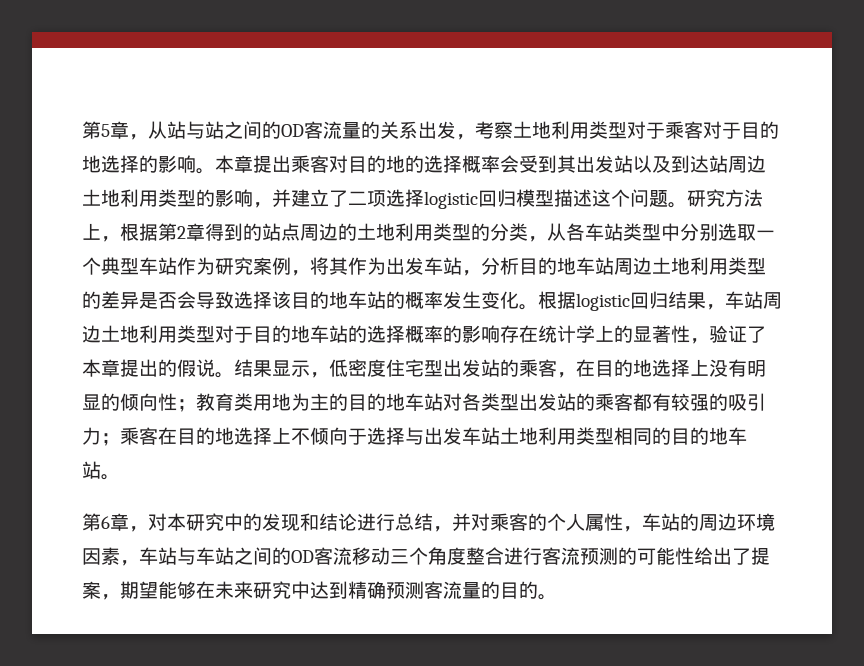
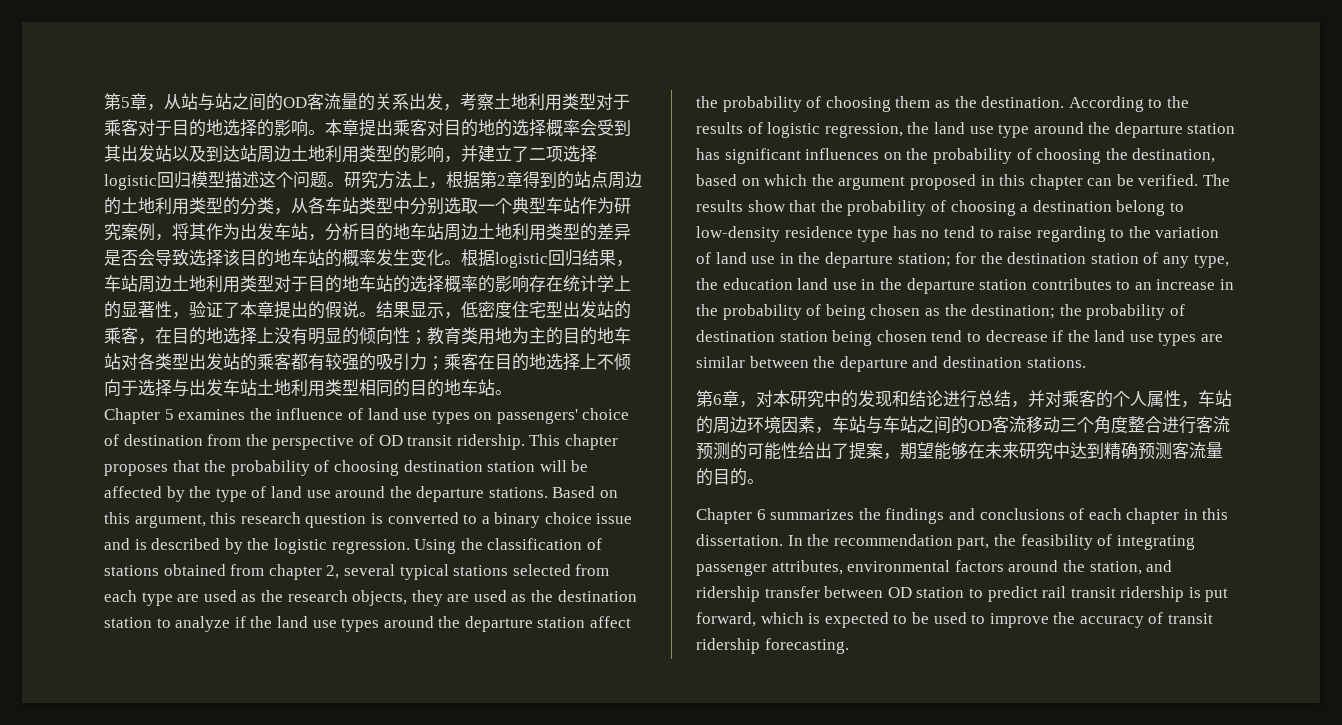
+ Chapter 5 examines the influence of land use types on passengers' choice of destination from the perspective of OD transit ridership. This chapter proposes that the probability of choosing destination station will be affected by the type of land use around the departure stations. Based on this argument, this research question is converted to a binary choice issue and is described by the logistic regression. Using the classification of stations obtained from chapter 2, several typical stations selected from each type are used as the research objects, they are used as the destination station to analyze if the land use types around the departure station affect the probability of choosing them as the destination. According to the results of logistic regression, the land use type around the departure station has significant influences on the probability of choosing the destination, based on which the argument proposed in this chapter can be verified. The results show that the probability of choosing a destination belong to low-density residence type has no tend to raise regarding to the variation of land use in the departure station; for the destination station of any type, the education land use in the departure station contributes to an increase in the probability of being chosen as the destination; the probability of destination station being chosen tend to decrease if the land use types are similar between the departure and destination stations.
+ Chapter 6 summarizes the findings and conclusions of each chapter in this dissertation. In the recommendation part, the feasibility of integrating passenger attributes, environmental factors around the station, and ridership transfer between OD station to predict rail transit ridership is put forward, which is expected to be used to improve the accuracy of transit ridership forecasting.

